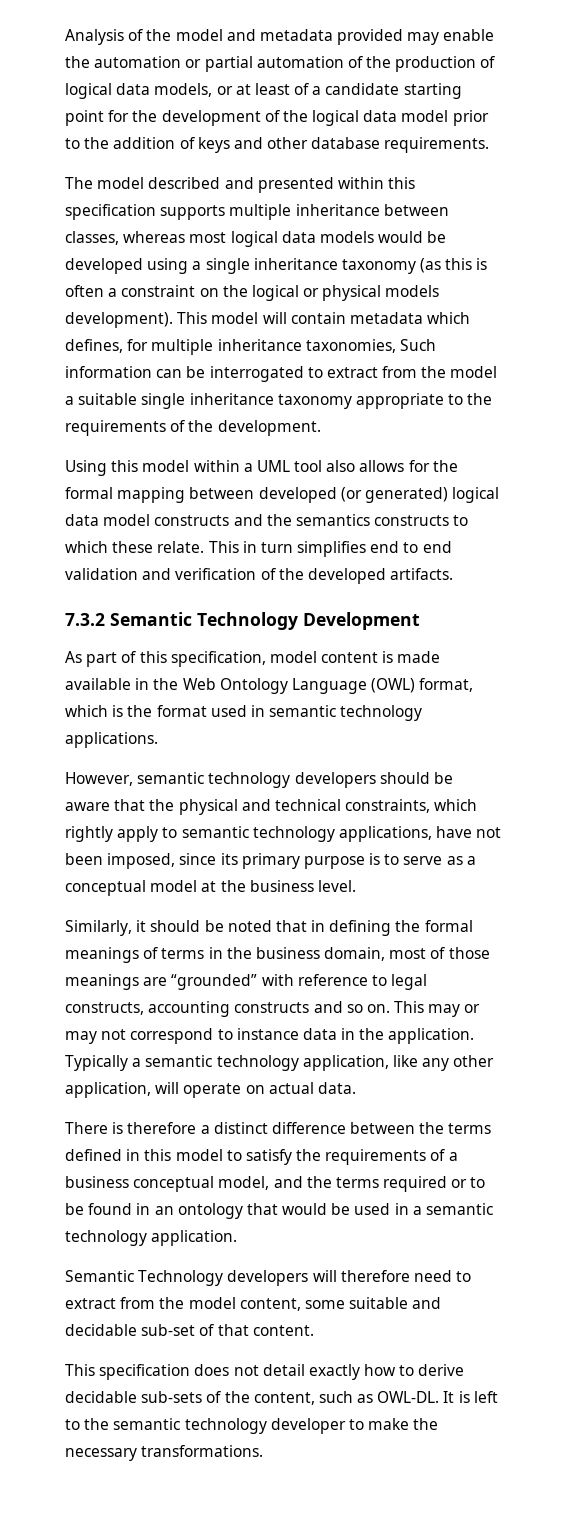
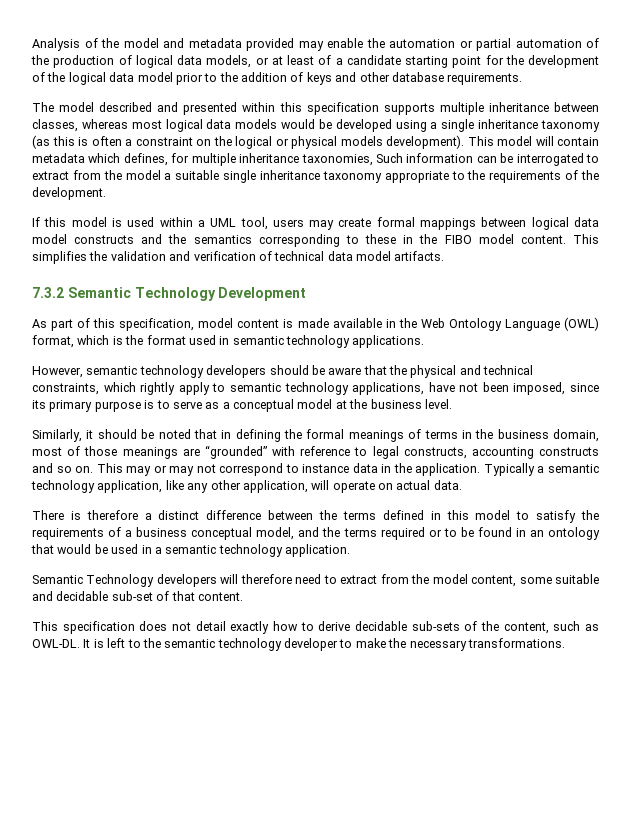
- Using this model within a UML tool also allows for the formal mapping between developed (or generated) logical data model constructs and the semantics constructs to which these relate. This in turn simplifies end to end validation and verification of the developed artifacts.
+ If this model is used within a UML tool, users may create formal mappings between logical data model constructs and the semantics corresponding to these in the FIBO model content. This simplifies the validation and verification of technical data model artifacts.

